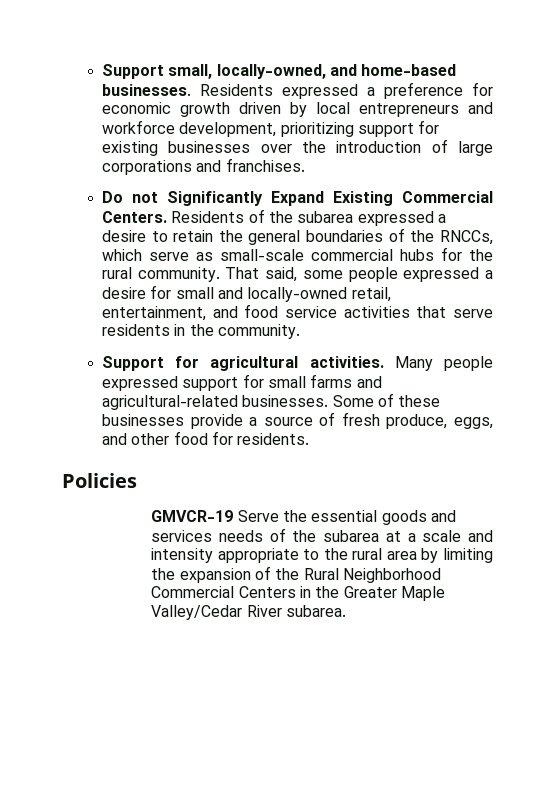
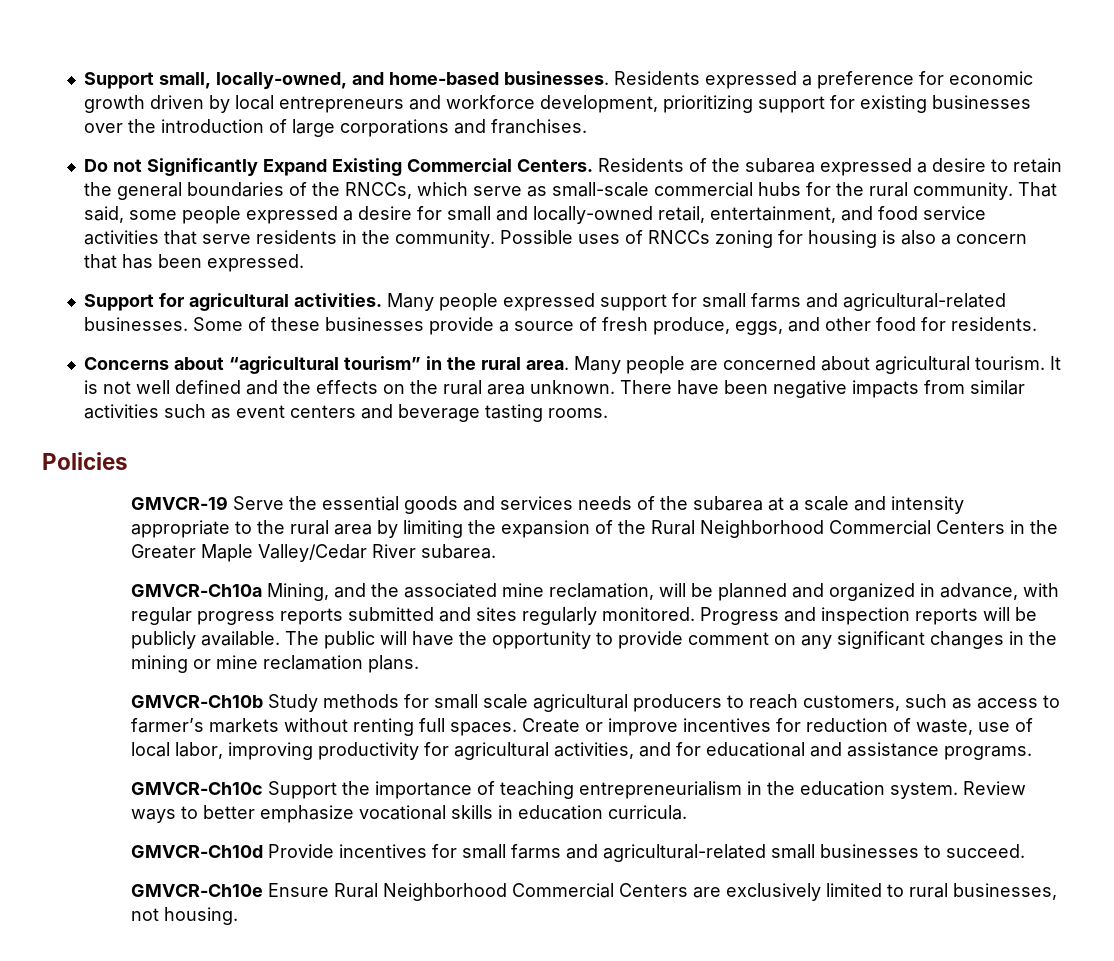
+ Possible uses of RNCCs zoning for housing is also a concern that has been expressed.
+ Concerns about “agricultural tourism” in the rural area. Many people are concerned about agricultural tourism. It is not well defined and the effects on the rural area unknown. There have been negative impacts from similar activities such as event centers and beverage tasting rooms.
+ GMVCR-Ch10a Mining, and the associated mine reclamation, will be planned and organized in advance, with regular progress reports submitted and sites regularly monitored. Progress and inspection reports will be publicly available. The public will have the opportunity to provide comment on any significant changes in the mining or mine reclamation plans.
+ GMVCR-Ch10b Study methods for small scale agricultural producers to reach customers, such as access to farmer’s markets without renting full spaces. Create or improve incentives for reduction of waste, use of local labor, improving productivity for agricultural activities, and for educational and assistance programs.
+ GMVCR-Ch10c Support the importance of teaching entrepreneurialism in the education system. Review ways to better emphasize vocational skills in education curricula.
+ GMVCR-Ch10d Provide incentives for small farms and agricultural-related small businesses to succeed.
+ GMVCR-Ch10e Ensure Rural Neighborhood Commercial Centers are exclusively limited to rural businesses, not housing.

